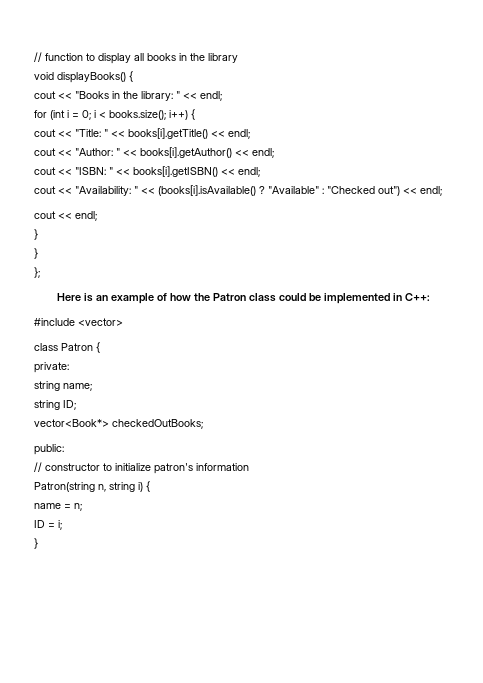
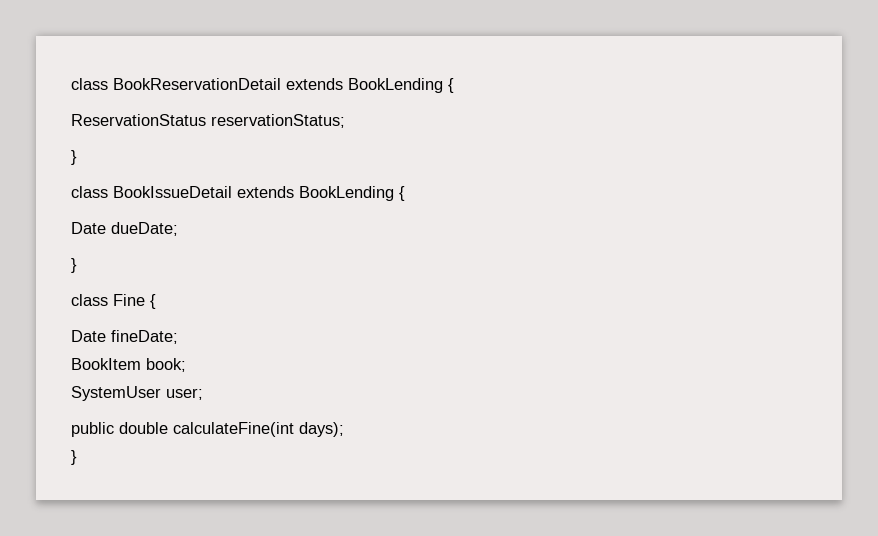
- // function to display all books in the library
- void displayBooks() {
- cout << "Books in the library: " << endl;
- for (int i = 0; i < books.size(); i++) {
- cout << "Title: " << books[i].getTitle() << endl;
- cout << "Author: " << books[i].getAuthor() << endl;
- cout << "ISBN: " << books[i].getISBN() << endl;
- cout << "Availability: " << (books[i].isAvailable() ? "Available" : "Checked out") << endl;
- cout << endl;
+ class BookReservationDetail extends BookLending {
+ ReservationStatus reservationStatus;
  }
+ class BookIssueDetail extends BookLending {
+ Date dueDate;
  }
- };
- Here is an example of how the Patron class could be implemented in C++:
- #include <vector>
- class Patron {
- private:
- string name;
- string ID;
- vector<Book*> checkedOutBooks;
- public:
- // constructor to initialize patron's information
- Patron(string n, string i) {
- name = n;
- ID = i;
+ class Fine {
+ Date fineDate;
+ BookItem book;
+ SystemUser user;
+ public double calculateFine(int days);

